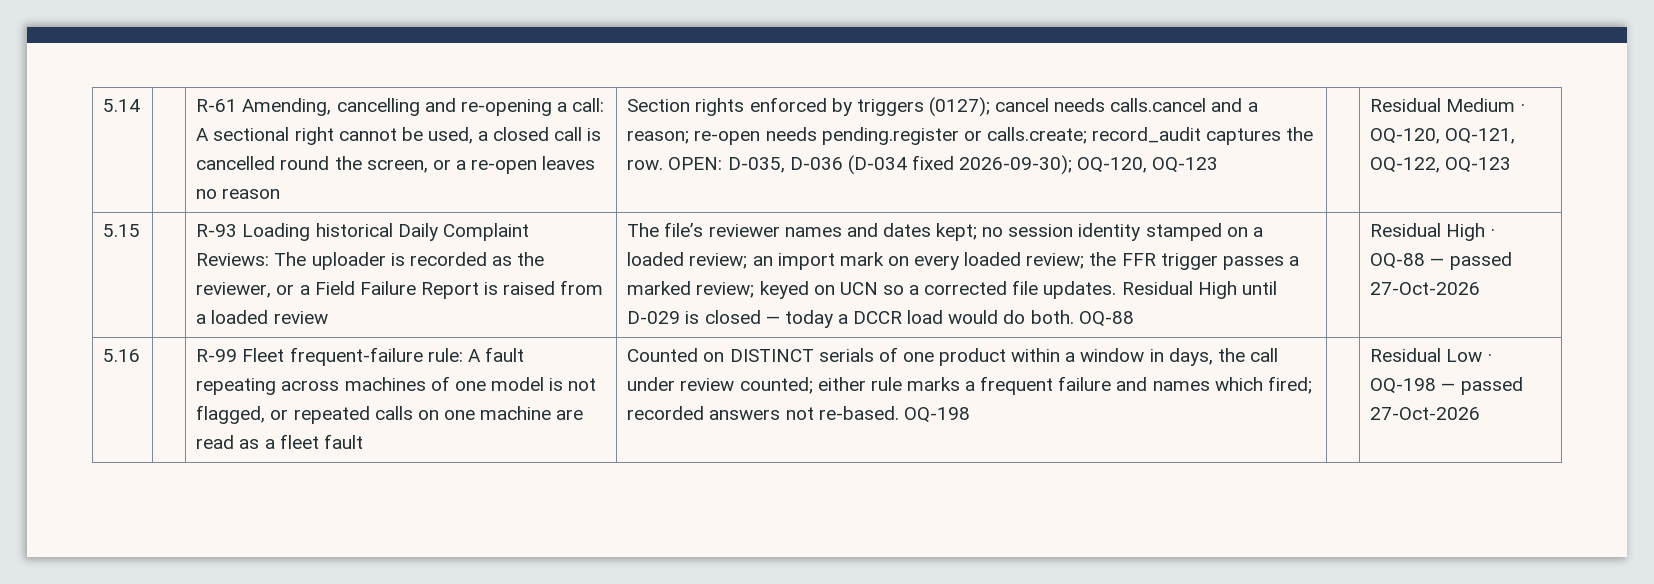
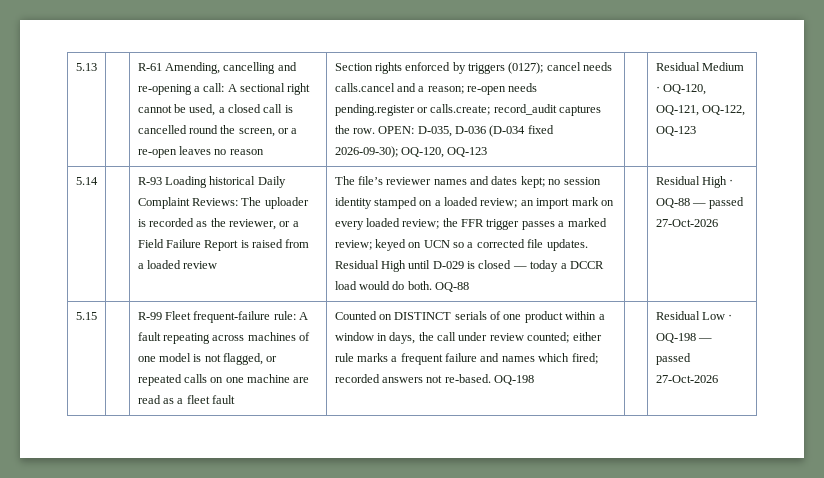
- 5.14
+ 5.13
- 5.15
+ 5.14
- 5.16
+ 5.15

